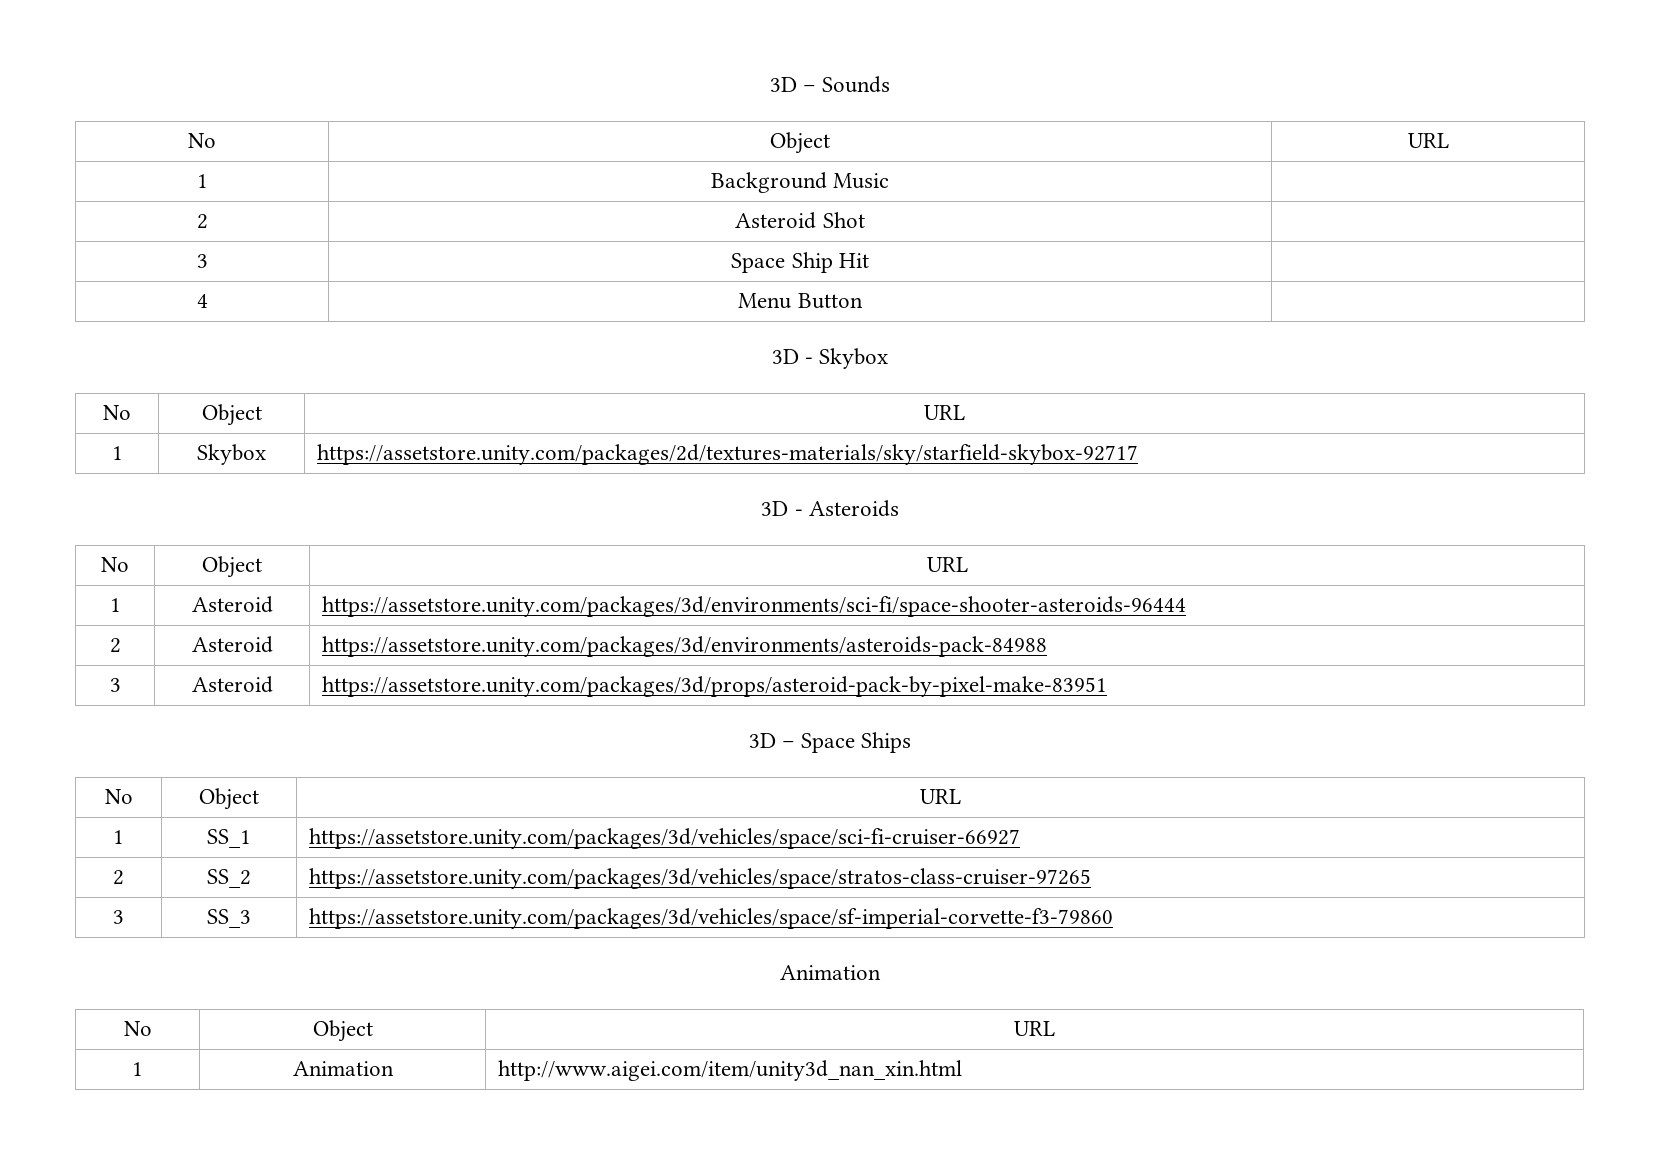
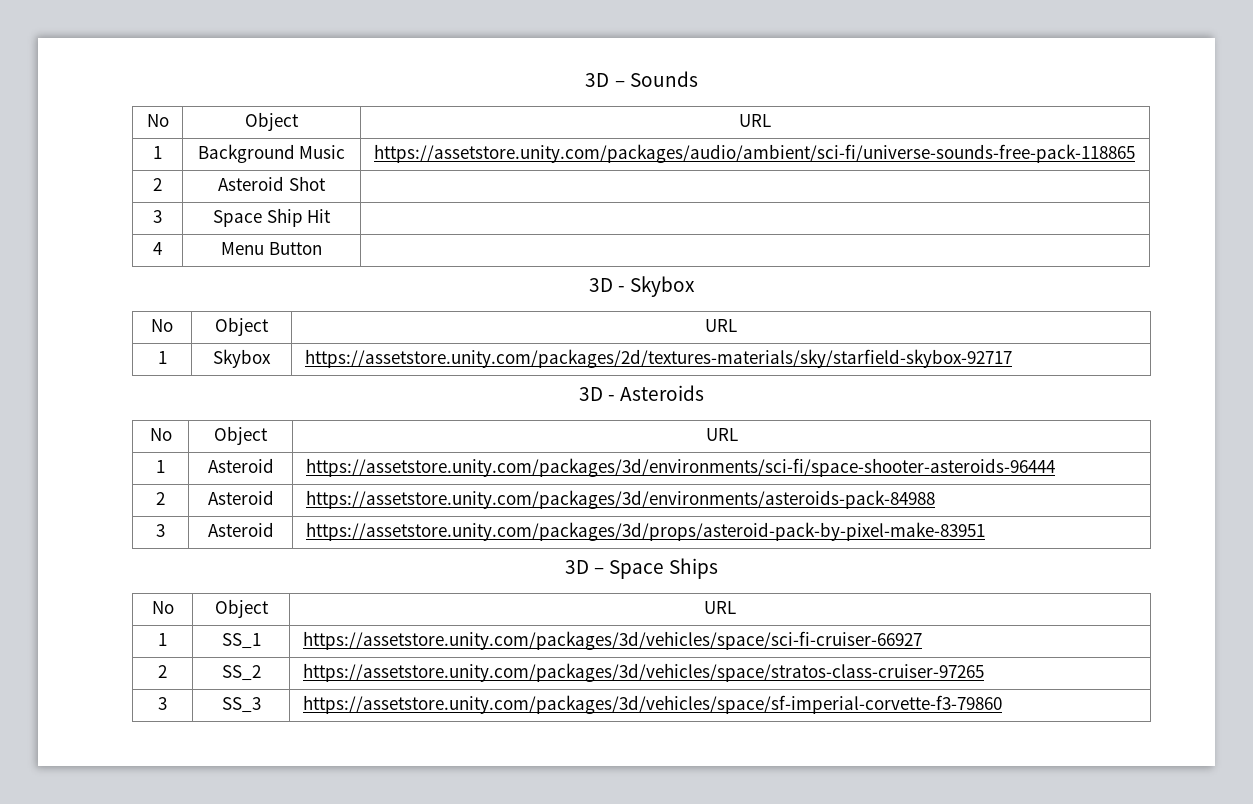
- 1 | Background Music |
+ 1 | Background Music | https://assetstore.unity.com/packages/audio/ambient/sci-fi/universe-sounds-free-pack-118865
  3 | SS_3 | https://assetstore.unity.com/packages/3d/vehicles/space/sf-imperial-corvette-f3-79860
- Animation
- No | Object | URL
- 1 | Animation | http://www.aigei.com/item/unity3d_nan_xin.html

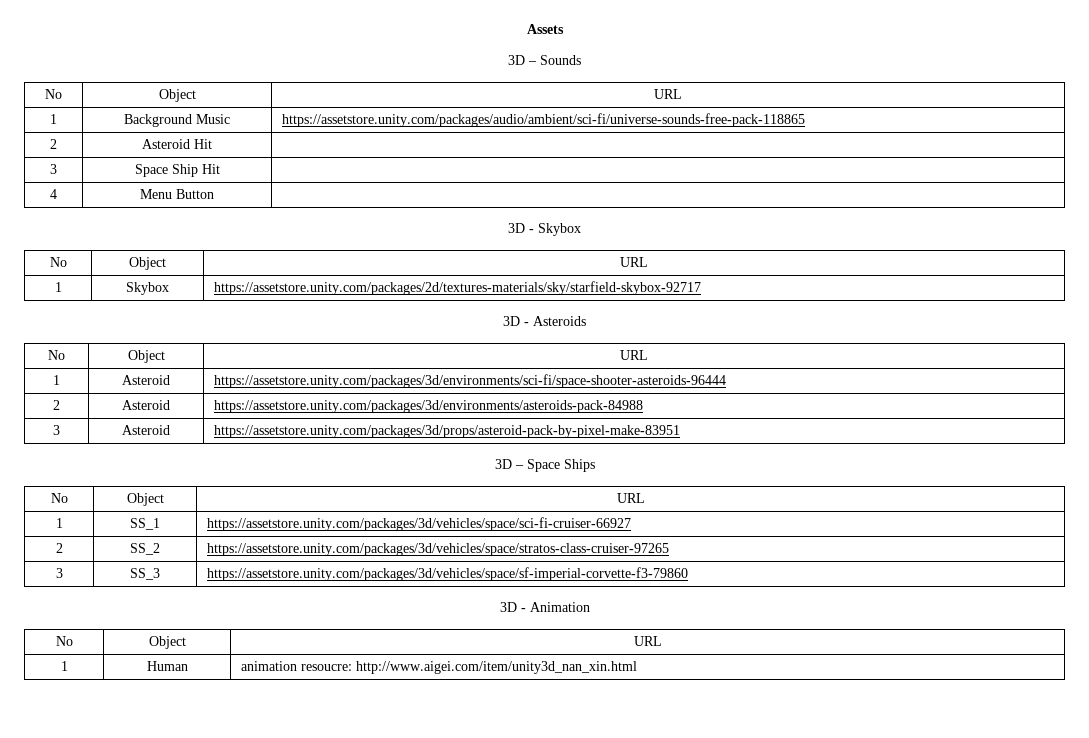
+ Assets
- 2 | Asteroid Shot |
+ 2 | Asteroid Hit |
+ 3D - Animation
+ No | Object | URL
+ 1 | Human | animation resoucre: http://www.aigei.com/item/unity3d_nan_xin.html

